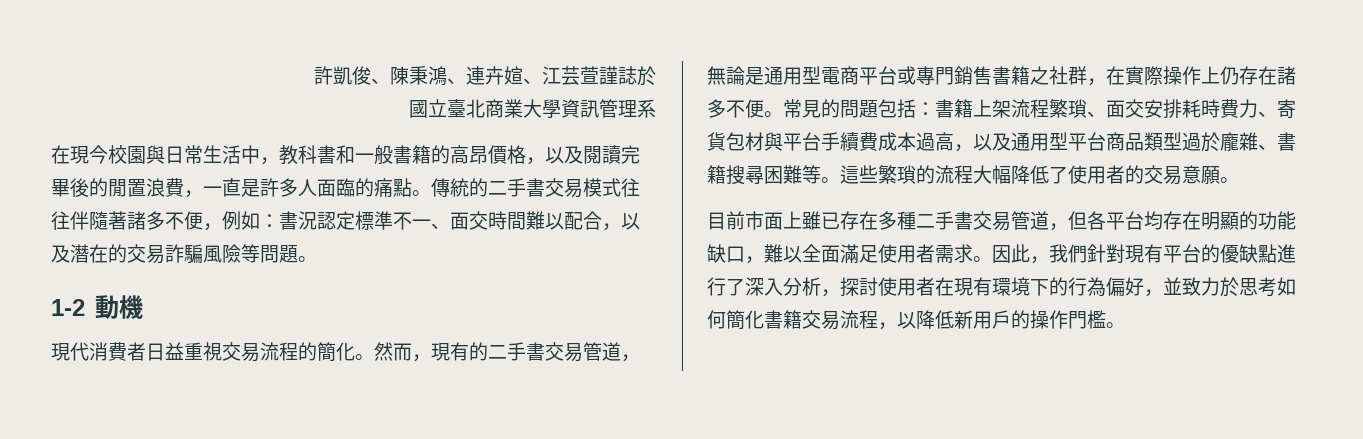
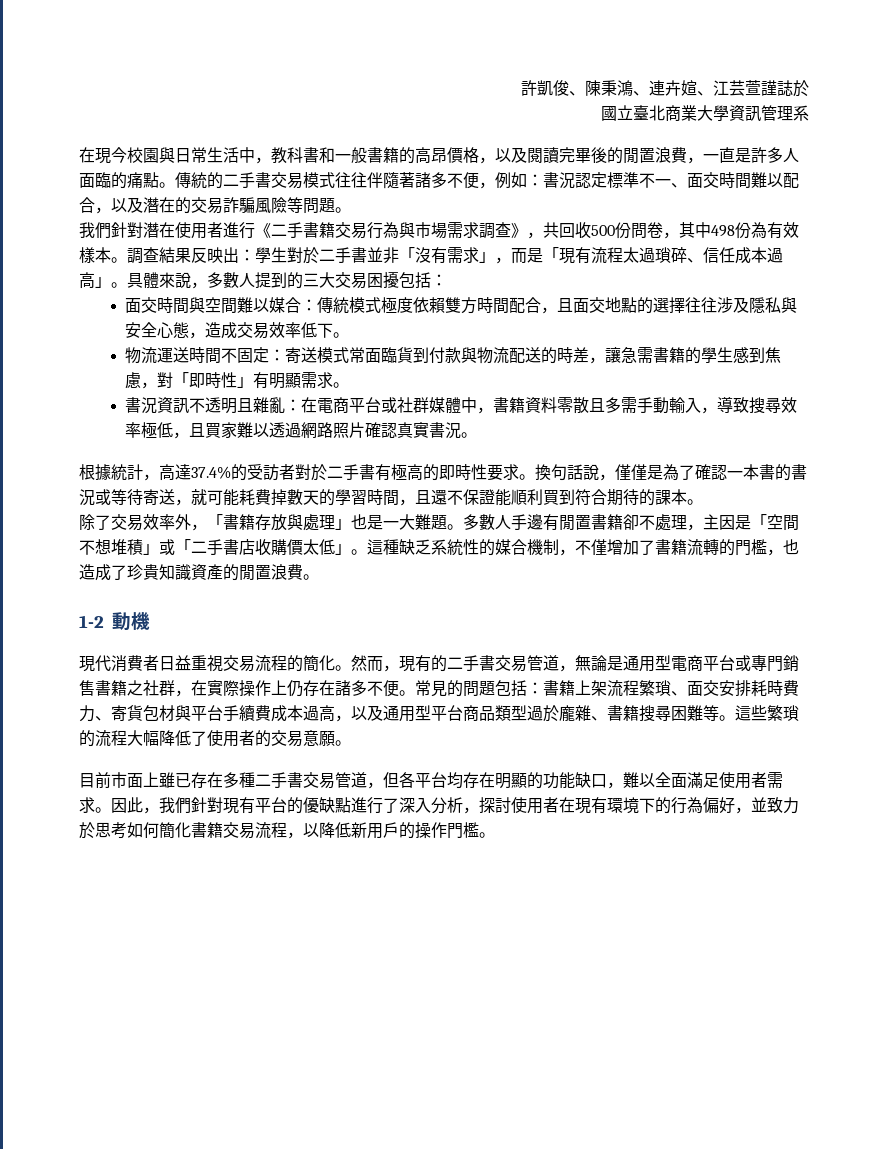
+ 我們針對潛在使用者進行《二手書籍交易行為與市場需求調查》，共回收500份問卷，其中498份為有效樣本。調查結果反映出：學生對於二手書並非「沒有需求」，而是「現有流程太過瑣碎、信任成本過高」。具體來說，多數人提到的三大交易困擾包括：
+ 面交時間與空間難以媒合：傳統模式極度依賴雙方時間配合，且面交地點的選擇往往涉及隱私與安全心態，造成交易效率低下。
+ 物流運送時間不固定：寄送模式常面臨貨到付款與物流配送的時差，讓急需書籍的學生感到焦慮，對「即時性」有明顯需求。
+ 書況資訊不透明且雜亂：在電商平台或社群媒體中，書籍資料零散且多需手動輸入，導致搜尋效率極低，且買家難以透過網路照片確認真實書況。
+ 根據統計，高達37.4%的受訪者對於二手書有極高的即時性要求。換句話說，僅僅是為了確認一本書的書況或等待寄送，就可能耗費掉數天的學習時間，且還不保證能順利買到符合期待的課本。
+ 除了交易效率外，「書籍存放與處理」也是一大難題。多數人手邊有閒置書籍卻不處理，主因是「空間不想堆積」或「二手書店收購價太低」。這種缺乏系統性的媒合機制，不僅增加了書籍流轉的門檻，也造成了珍貴知識資產的閒置浪費。

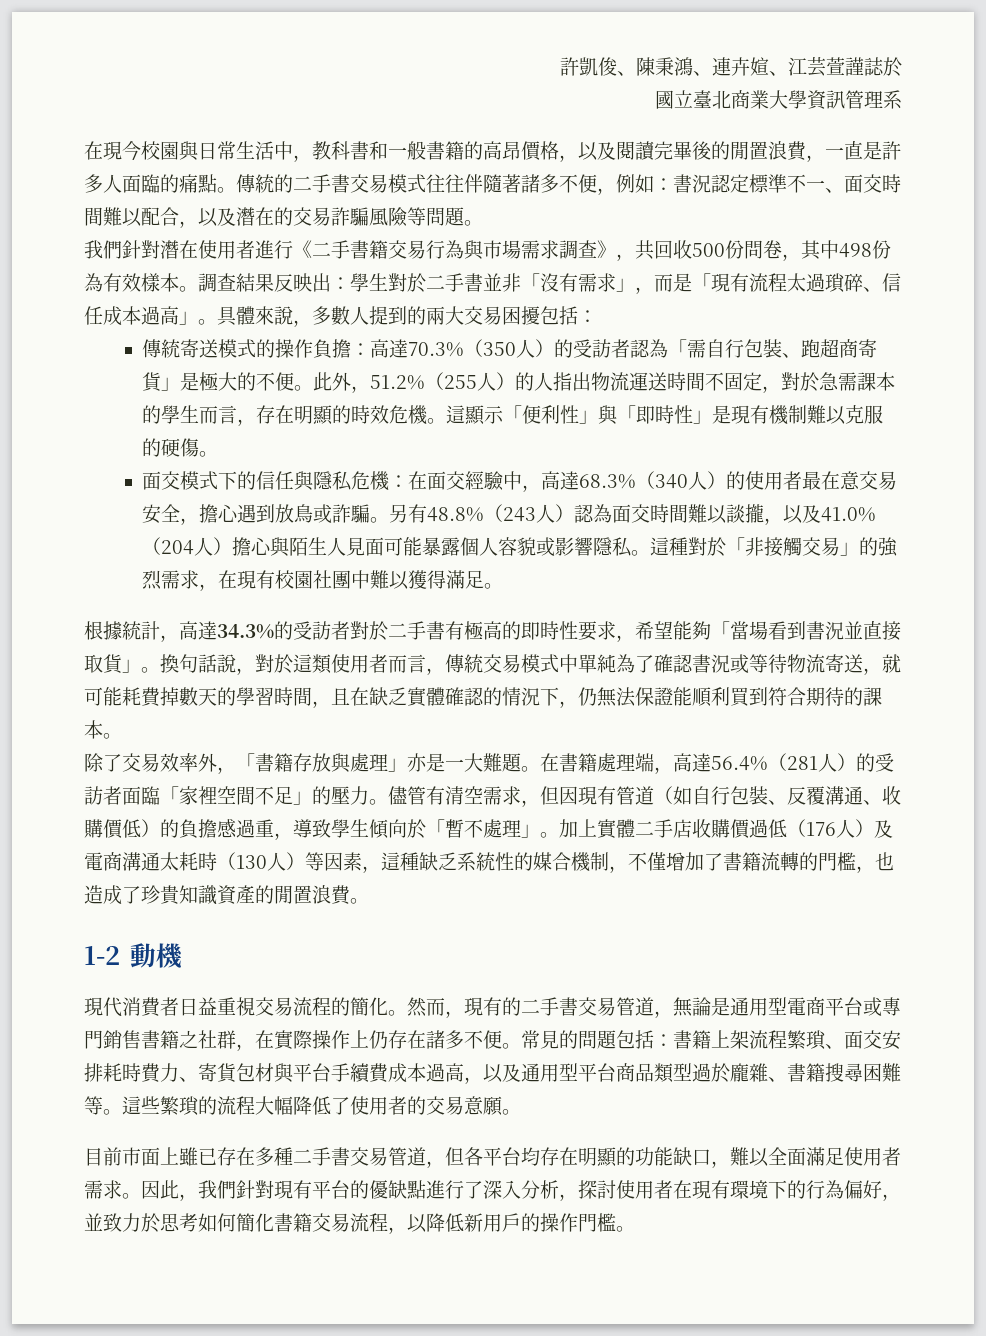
- 具體來說，多數人提到的三大交易困擾包括：
+ 具體來說，多數人提到的兩大交易困擾包括：
- 面交時間與空間難以媒合：傳統模式極度依賴雙方時間配合，且面交地點的選擇往往涉及隱私與安全心態，造成交易效率低下。
- 物流運送時間不固定：寄送模式常面臨貨到付款與物流配送的時差，讓急需書籍的學生感到焦慮，對「即時性」有明顯需求。
- 書況資訊不透明且雜亂：在電商平台或社群媒體中，書籍資料零散且多需手動輸入，導致搜尋效率極低，且買家難以透過網路照片確認真實書況。
+ 傳統寄送模式的操作負擔：高達70.3%（350人）的受訪者認為「需自行包裝、跑超商寄貨」是極大的不便。此外，51.2%（255人）的人指出物流運送時間不固定，對於急需課本的學生而言，存在明顯的時效危機。這顯示「便利性」與「即時性」是現有機制難以克服的硬傷。
+ 面交模式下的信任與隱私危機：在面交經驗中，高達68.3%（340人）的使用者最在意交易安全，擔心遇到放鳥或詐騙。另有48.8%（243人）認為面交時間難以談攏，以及41.0%（204人）擔心與陌生人見面可能暴露個人容貌或影響隱私。這種對於「非接觸交易」的強烈需求，在現有校園社團中難以獲得滿足。
- 根據統計，高達37.4%的受訪者對於二手書有極高的即時性要求。換句話說，僅僅是為了確認一本書的書況或等待寄送，就可能耗費掉數天的學習時間，且還不保證能順利買到符合期待的課本。
+ 根據統計，高達34.3%的受訪者對於二手書有極高的即時性要求，希望能夠「當場看到書況並直接取貨」。換句話說，對於這類使用者而言，傳統交易模式中單純為了確認書況或等待物流寄送，就可能耗費掉數天的學習時間，且在缺乏實體確認的情況下，仍無法保證能順利買到符合期待的課本。
- 除了交易效率外，「書籍存放與處理」也是一大難題。
+ 除了交易效率外，「書籍存放與處理」亦是一大難題。
- 多數人手邊有閒置書籍卻不處理，主因是「空間不想堆積」或「二手書店收購價太低」。這種缺乏系統性的媒合機制，不僅增加了書籍流轉的門檻，也造成了珍貴知識資產的閒置浪費。
+ 在書籍處理端，高達56.4%（281人）的受訪者面臨「家裡空間不足」的壓力。儘管有清空需求，但因現有管道（如自行包裝、反覆溝通、收購價低）的負擔感過重，導致學生傾向於「暫不處理」。加上實體二手店收購價過低（176人）及電商溝通太耗時（130人）等因素，這種缺乏系統性的媒合機制，不僅增加了書籍流轉的門檻，也造成了珍貴知識資產的閒置浪費。

